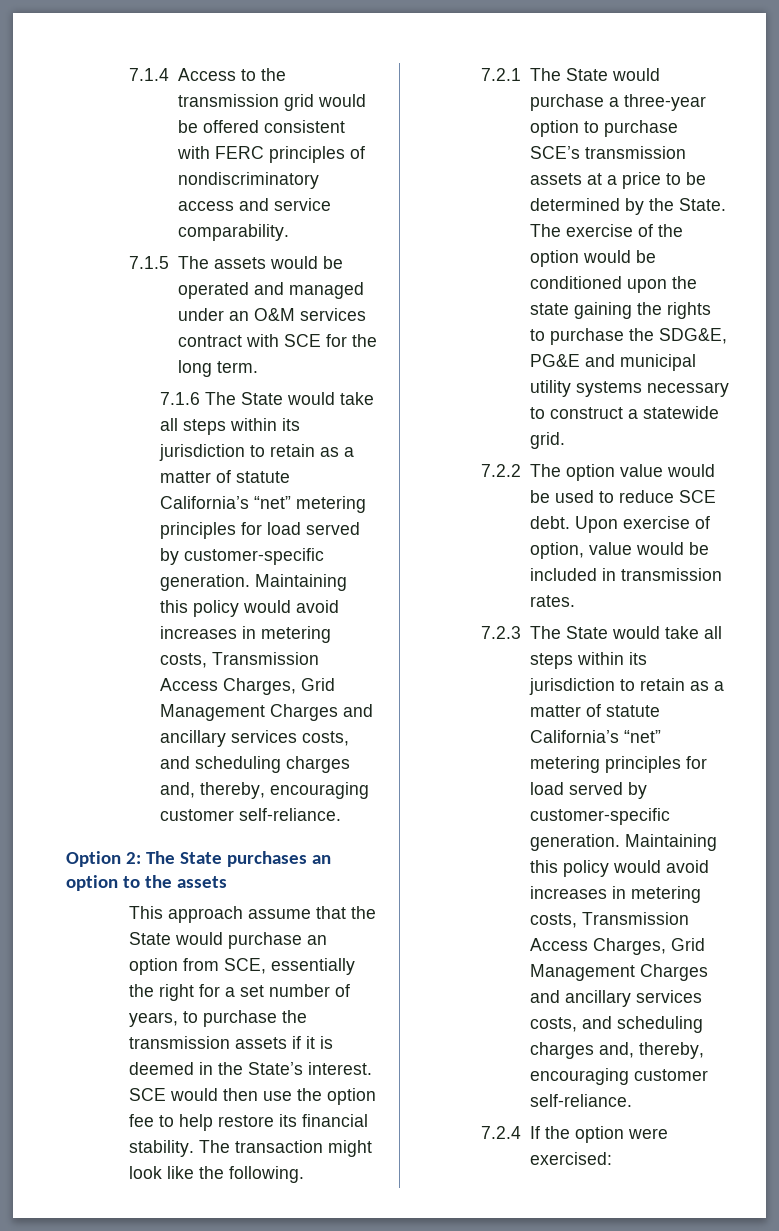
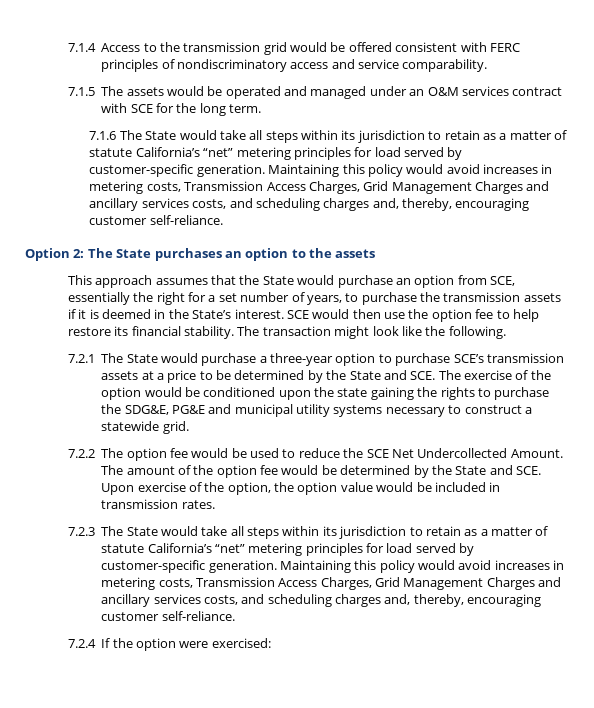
- This approach assume that the State would purchase an option from SCE, essentially the right for a set number of years, to purchase the transmission assets if it is deemed in the State’s interest.
+ This approach assumes that the State would purchase an option from SCE, essentially the right for a set number of years, to purchase the transmission assets if it is deemed in the State’s interest.
- 7.2.1 The State would purchase a three-year option to purchase SCE’s transmission assets at a price to be determined by the State. The exercise of the option would be conditioned upon the state gaining the rights to purchase the SDG&E, PG&E and municipal utility systems necessary to construct a statewide grid.
+ 7.2.1 The State would purchase a three-year option to purchase SCE’s transmission assets at a price to be determined by the State and SCE. The exercise of the option would be conditioned upon the state gaining the rights to purchase the SDG&E, PG&E and municipal utility systems necessary to construct a statewide grid.
- 7.2.2 The option value would be used to reduce SCE debt. Upon exercise of option, value would be included in transmission rates.
+ 7.2.2 The option fee would be used to reduce the SCE Net Undercollected Amount. The amount of the option fee would be determined by the State and SCE. Upon exercise of the option, the option value would be included in transmission rates.

